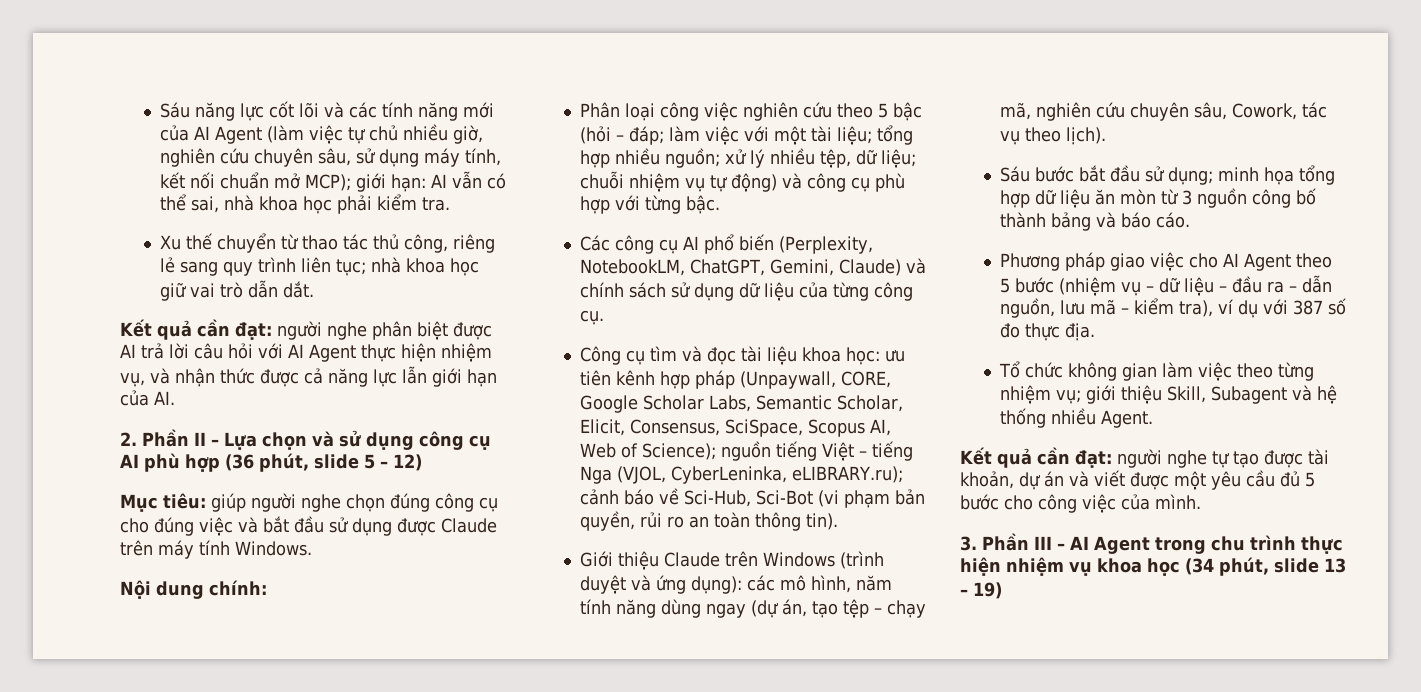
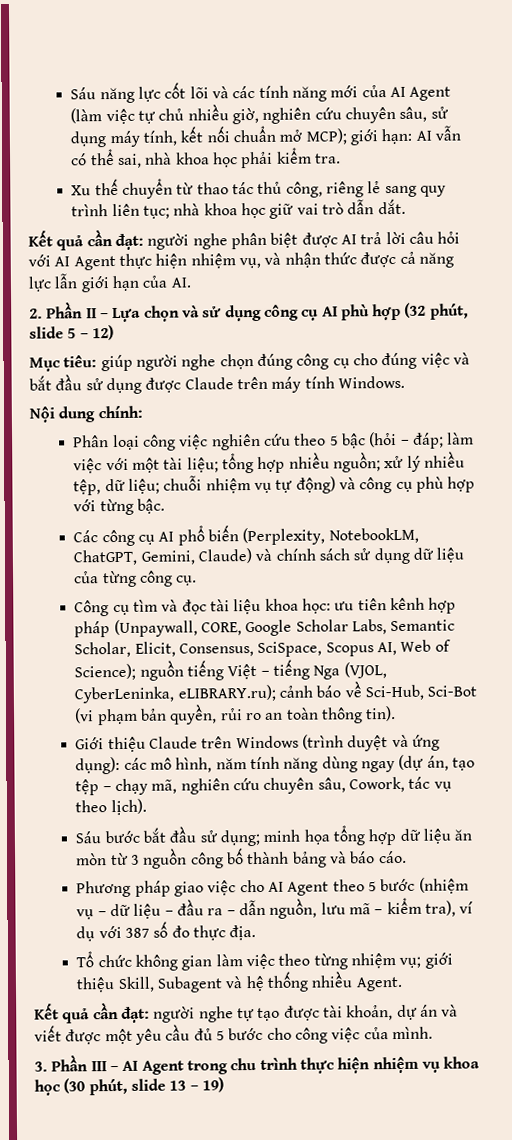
- 2. Phần II – Lựa chọn và sử dụng công cụ AI phù hợp (36 phút, slide 5 – 12)
+ 2. Phần II – Lựa chọn và sử dụng công cụ AI phù hợp (32 phút, slide 5 – 12)
- 3. Phần III – AI Agent trong chu trình thực hiện nhiệm vụ khoa học (34 phút, slide 13 – 19)
+ 3. Phần III – AI Agent trong chu trình thực hiện nhiệm vụ khoa học (30 phút, slide 13 – 19)

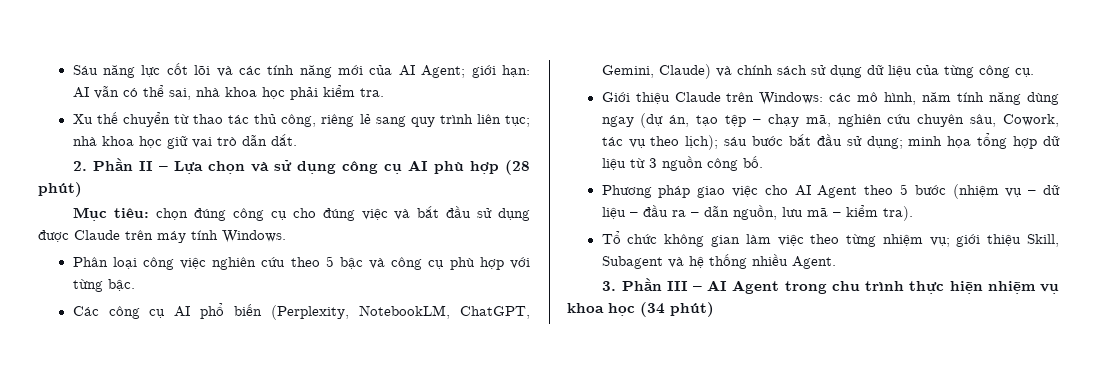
- Sáu năng lực cốt lõi và các tính năng mới của AI Agent (làm việc tự chủ nhiều giờ, nghiên cứu chuyên sâu, sử dụng máy tính, kết nối chuẩn mở MCP); giới hạn: AI vẫn có thể sai, nhà khoa học phải kiểm tra.
+ Sáu năng lực cốt lõi và các tính năng mới của AI Agent; giới hạn: AI vẫn có thể sai, nhà khoa học phải kiểm tra.
- Kết quả cần đạt: người nghe phân biệt được AI trả lời câu hỏi với AI Agent thực hiện nhiệm vụ, và nhận thức được cả năng lực lẫn giới hạn của AI.
- 2. Phần II – Lựa chọn và sử dụng công cụ AI phù hợp (32 phút, slide 5 – 12)
+ 2. Phần II – Lựa chọn và sử dụng công cụ AI phù hợp (28 phút)
- Mục tiêu: giúp người nghe chọn đúng công cụ cho đúng việc và bắt đầu sử dụng được Claude trên máy tính Windows.
+ Mục tiêu: chọn đúng công cụ cho đúng việc và bắt đầu sử dụng được Claude trên máy tính Windows.
- Nội dung chính:
- Phân loại công việc nghiên cứu theo 5 bậc (hỏi – đáp; làm việc với một tài liệu; tổng hợp nhiều nguồn; xử lý nhiều tệp, dữ liệu; chuỗi nhiệm vụ tự động) và công cụ phù hợp với từng bậc.
+ Phân loại công việc nghiên cứu theo 5 bậc và công cụ phù hợp với từng bậc.
- Công cụ tìm và đọc tài liệu khoa học: ưu tiên kênh hợp pháp (Unpaywall, CORE, Google Scholar Labs, Semantic Scholar, Elicit, Consensus, SciSpace, Scopus AI, Web of Science); nguồn tiếng Việt – tiếng Nga (VJOL, CyberLeninka, eLIBRARY.ru); cảnh báo về Sci-Hub, Sci-Bot (vi phạm bản quyền, rủi ro an toàn thông tin).
- Giới thiệu Claude trên Windows (trình duyệt và ứng dụng): các mô hình, năm tính năng dùng ngay (dự án, tạo tệp – chạy mã, nghiên cứu chuyên sâu, Cowork, tác vụ theo lịch).
- Sáu bước bắt đầu sử dụng; minh họa tổng hợp dữ liệu ăn mòn từ 3 nguồn công bố thành bảng và báo cáo.
+ Giới thiệu Claude trên Windows: các mô hình, năm tính năng dùng ngay (dự án, tạo tệp – chạy mã, nghiên cứu chuyên sâu, Cowork, tác vụ theo lịch); sáu bước bắt đầu sử dụng; minh họa tổng hợp dữ liệu từ 3 nguồn công bố.
- Phương pháp giao việc cho AI Agent theo 5 bước (nhiệm vụ – dữ liệu – đầu ra – dẫn nguồn, lưu mã – kiểm tra), ví dụ với 387 số đo thực địa.
+ Phương pháp giao việc cho AI Agent theo 5 bước (nhiệm vụ – dữ liệu – đầu ra – dẫn nguồn, lưu mã – kiểm tra).
- Kết quả cần đạt: người nghe tự tạo được tài khoản, dự án và viết được một yêu cầu đủ 5 bước cho công việc của mình.
- 3. Phần III – AI Agent trong chu trình thực hiện nhiệm vụ khoa học (30 phút, slide 13 – 19)
+ 3. Phần III – AI Agent trong chu trình thực hiện nhiệm vụ khoa học (34 phút)

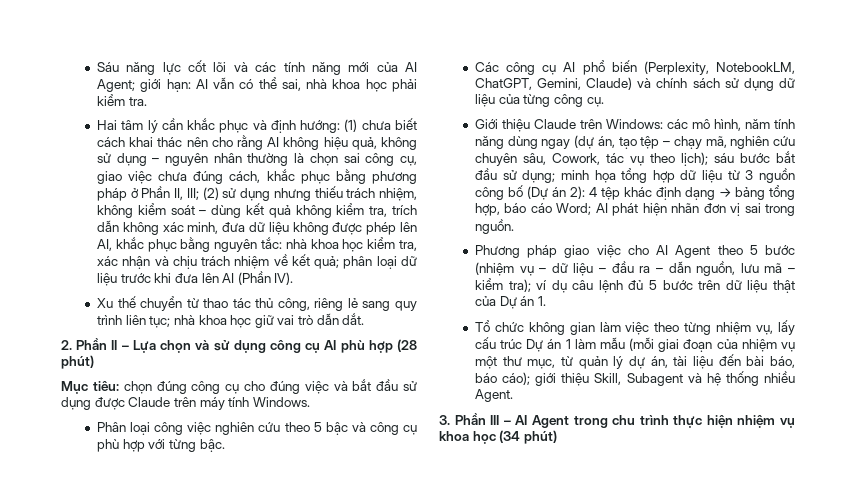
+ Hai tâm lý cần khắc phục và định hướng: (1) chưa biết cách khai thác nên cho rằng AI không hiệu quả, không sử dụng – nguyên nhân thường là chọn sai công cụ, giao việc chưa đúng cách, khắc phục bằng phương pháp ở Phần II, III; (2) sử dụng nhưng thiếu trách nhiệm, không kiểm soát – dùng kết quả không kiểm tra, trích dẫn không xác minh, đưa dữ liệu không được phép lên AI, khắc phục bằng nguyên tắc: nhà khoa học kiểm tra, xác nhận và chịu trách nhiệm về kết quả; phân loại dữ liệu trước khi đưa lên AI (Phần IV).
- Giới thiệu Claude trên Windows: các mô hình, năm tính năng dùng ngay (dự án, tạo tệp – chạy mã, nghiên cứu chuyên sâu, Cowork, tác vụ theo lịch); sáu bước bắt đầu sử dụng; minh họa tổng hợp dữ liệu từ 3 nguồn công bố.
+ Giới thiệu Claude trên Windows: các mô hình, năm tính năng dùng ngay (dự án, tạo tệp – chạy mã, nghiên cứu chuyên sâu, Cowork, tác vụ theo lịch); sáu bước bắt đầu sử dụng; minh họa tổng hợp dữ liệu từ 3 nguồn công bố (Dự án 2): 4 tệp khác định dạng → bảng tổng hợp, báo cáo Word; AI phát hiện nhãn đơn vị sai trong nguồn.
- Phương pháp giao việc cho AI Agent theo 5 bước (nhiệm vụ – dữ liệu – đầu ra – dẫn nguồn, lưu mã – kiểm tra).
+ Phương pháp giao việc cho AI Agent theo 5 bước (nhiệm vụ – dữ liệu – đầu ra – dẫn nguồn, lưu mã – kiểm tra); ví dụ câu lệnh đủ 5 bước trên dữ liệu thật của Dự án 1.
- Tổ chức không gian làm việc theo từng nhiệm vụ; giới thiệu Skill, Subagent và hệ thống nhiều Agent.
+ Tổ chức không gian làm việc theo từng nhiệm vụ, lấy cấu trúc Dự án 1 làm mẫu (mỗi giai đoạn của nhiệm vụ một thư mục, từ quản lý dự án, tài liệu đến bài báo, báo cáo); giới thiệu Skill, Subagent và hệ thống nhiều Agent.

